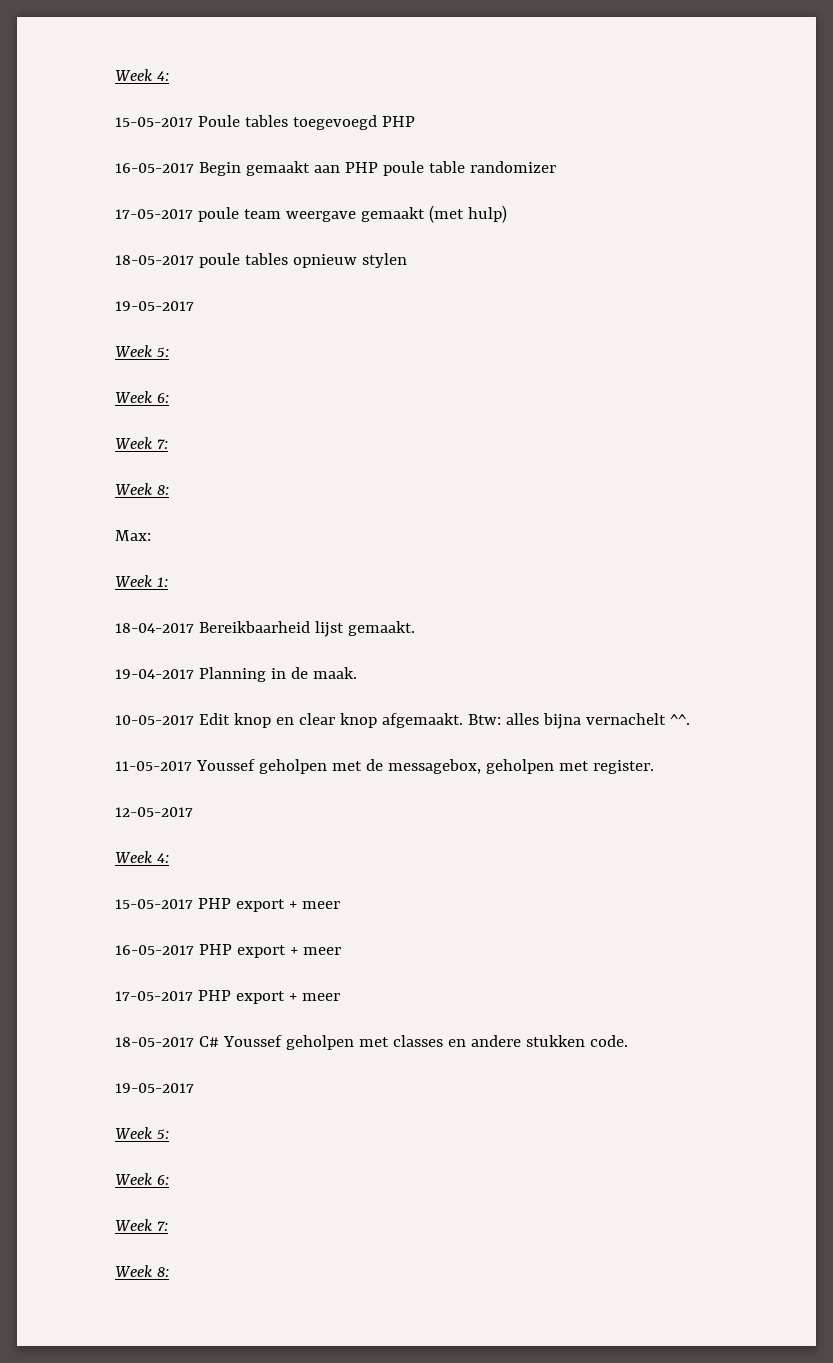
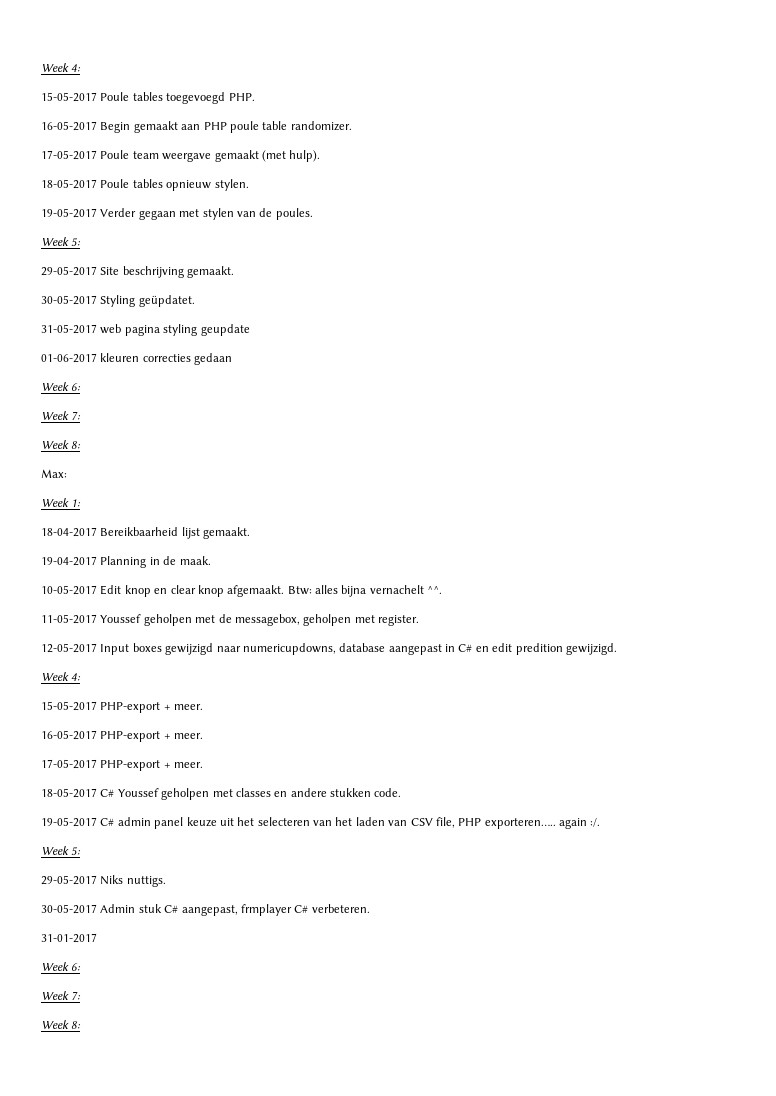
- 15-05-2017 Poule tables toegevoegd PHP
+ 15-05-2017 Poule tables toegevoegd PHP.
- 16-05-2017 Begin gemaakt aan PHP poule table randomizer
- 17-05-2017 poule team weergave gemaakt (met hulp)
- 18-05-2017 poule tables opnieuw stylen
- 19-05-2017
+ 16-05-2017 Begin gemaakt aan PHP poule table randomizer.
+ 17-05-2017 Poule team weergave gemaakt (met hulp).
+ 18-05-2017 Poule tables opnieuw stylen.
+ 19-05-2017 Verder gegaan met stylen van de poules.
  Week 5:
+ 29-05-2017 Site beschrijving gemaakt.
+ 30-05-2017 Styling geüpdatet.
+ 31-05-2017 web pagina styling geupdate
+ 01-06-2017 kleuren correcties gedaan
- 12-05-2017
+ 12-05-2017 Input boxes gewijzigd naar numericupdowns, database aangepast in C# en edit predition gewijzigd.
  Week 4:
- 15-05-2017 PHP export + meer
- 16-05-2017 PHP export + meer
- 17-05-2017 PHP export + meer
+ 15-05-2017 PHP-export + meer.
+ 16-05-2017 PHP-export + meer.
+ 17-05-2017 PHP-export + meer.
  18-05-2017 C# Youssef geholpen met classes en andere stukken code.
- 19-05-2017
+ 19-05-2017 C# admin panel keuze uit het selecteren van het laden van CSV file, PHP exporteren….. again :/.
  Week 5:
+ 29-05-2017 Niks nuttigs.
+ 30-05-2017 Admin stuk C# aangepast, frmplayer C# verbeteren.
+ 31-01-2017

